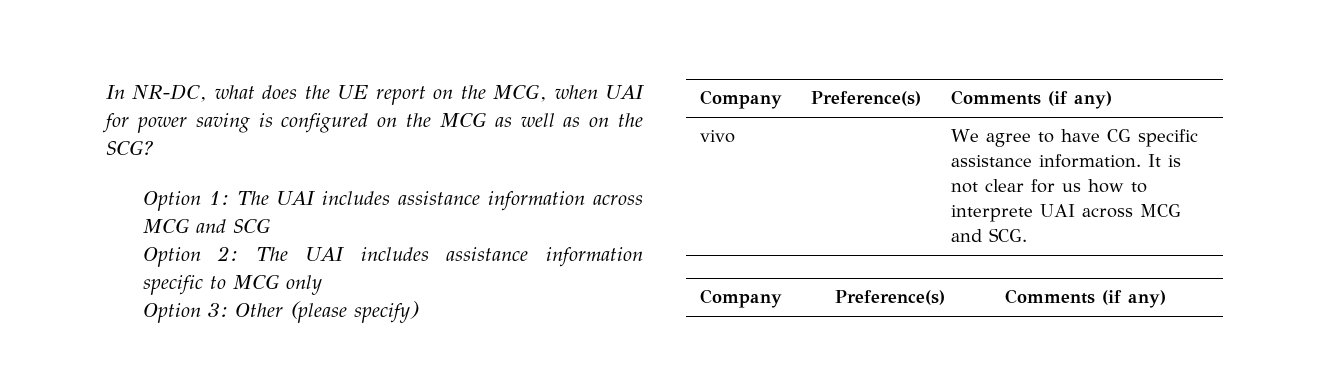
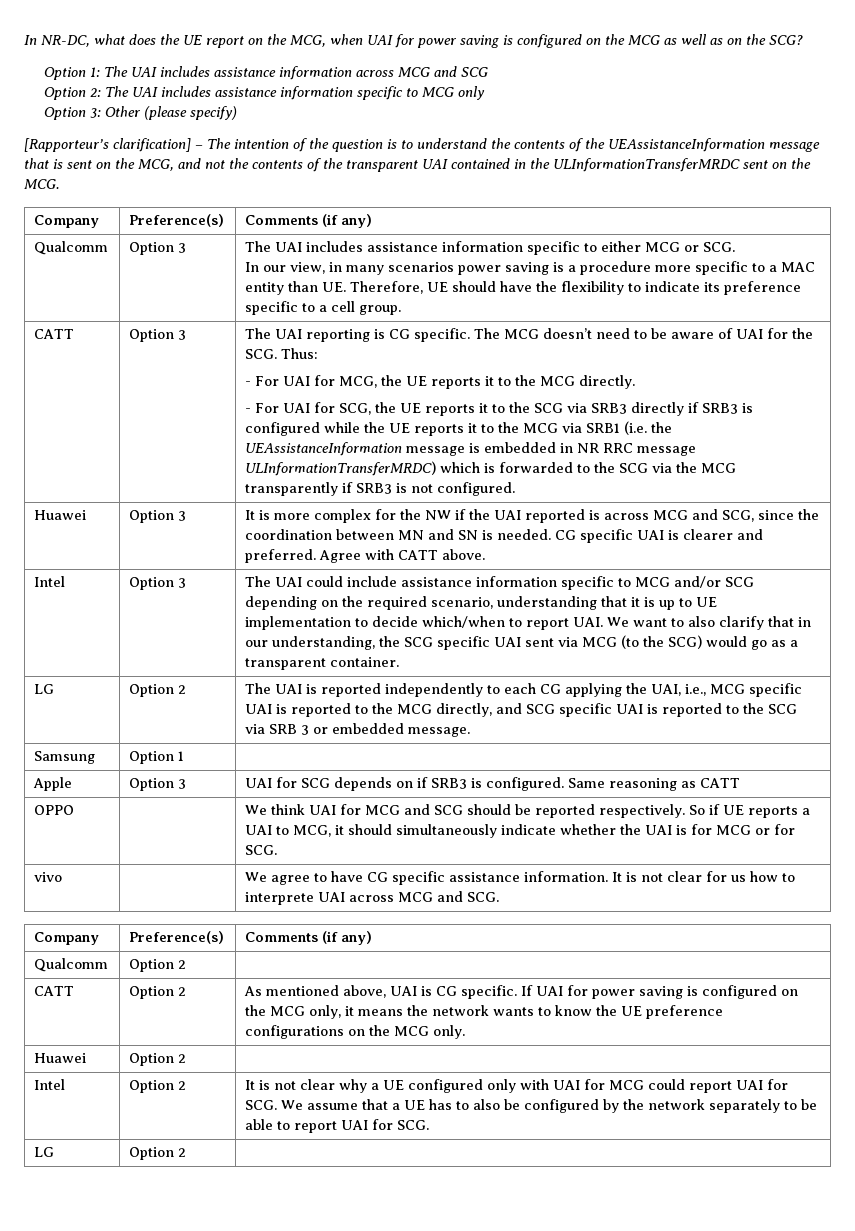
  Option 3: Other (please specify)
+ [Rapporteur’s clarification] – The intention of the question is to understand the contents of the UEAssistanceInformation message that is sent on the MCG, and not the contents of the transparent UAI contained in the ULInformationTransferMRDC sent on the MCG.
  Company | Preference(s) | Comments (if any)
+ Qualcomm | Option 3 | The UAI includes assistance information specific to either MCG or SCG.
+ In our view, in many scenarios power saving is a procedure more specific to a MAC entity than UE. Therefore, UE should have the flexibility to indicate its preference specific to a cell group.
+ CATT | Option 3 | The UAI reporting is CG specific. The MCG doesn’t need to be aware of UAI for the SCG. Thus:
+ - For UAI for MCG, the UE reports it to the MCG directly.
+ - For UAI for SCG, the UE reports it to the SCG via SRB3 directly if SRB3 is configured while the UE reports it to the MCG via SRB1 (i.e. the UEAssistanceInformation message is embedded in NR RRC message ULInformationTransferMRDC) which is forwarded to the SCG via the MCG transparently if SRB3 is not configured.
+ Huawei | Option 3 | It is more complex for the NW if the UAI reported is across MCG and SCG, since the coordination between MN and SN is needed. CG specific UAI is clearer and preferred. Agree with CATT above.
+ Intel | Option 3 | The UAI could include assistance information specific to MCG and/or SCG depending on the required scenario, understanding that it is up to UE implementation to decide which/when to report UAI. We want to also clarify that in our understanding, the SCG specific UAI sent via MCG (to the SCG) would go as a transparent container.
+ LG | Option 2 | The UAI is reported independently to each CG applying the UAI, i.e., MCG specific UAI is reported to the MCG directly, and SCG specific UAI is reported to the SCG via SRB 3 or embedded message.
+ Samsung | Option 1 |
+ Apple | Option 3 | UAI for SCG depends on if SRB3 is configured. Same reasoning as CATT
+ OPPO | | We think UAI for MCG and SCG should be reported respectively. So if UE reports a UAI to MCG, it should simultaneously indicate whether the UAI is for MCG or for SCG.
+ Qualcomm | Option 2 |
+ CATT | Option 2 | As mentioned above, UAI is CG specific. If UAI for power saving is configured on the MCG only, it means the network wants to know the UE preference configurations on the MCG only.
+ Huawei | Option 2 |
+ Intel | Option 2 | It is not clear why a UE configured only with UAI for MCG could report UAI for SCG. We assume that a UE has to also be configured by the network separately to be able to report UAI for SCG.
+ LG | Option 2 |

